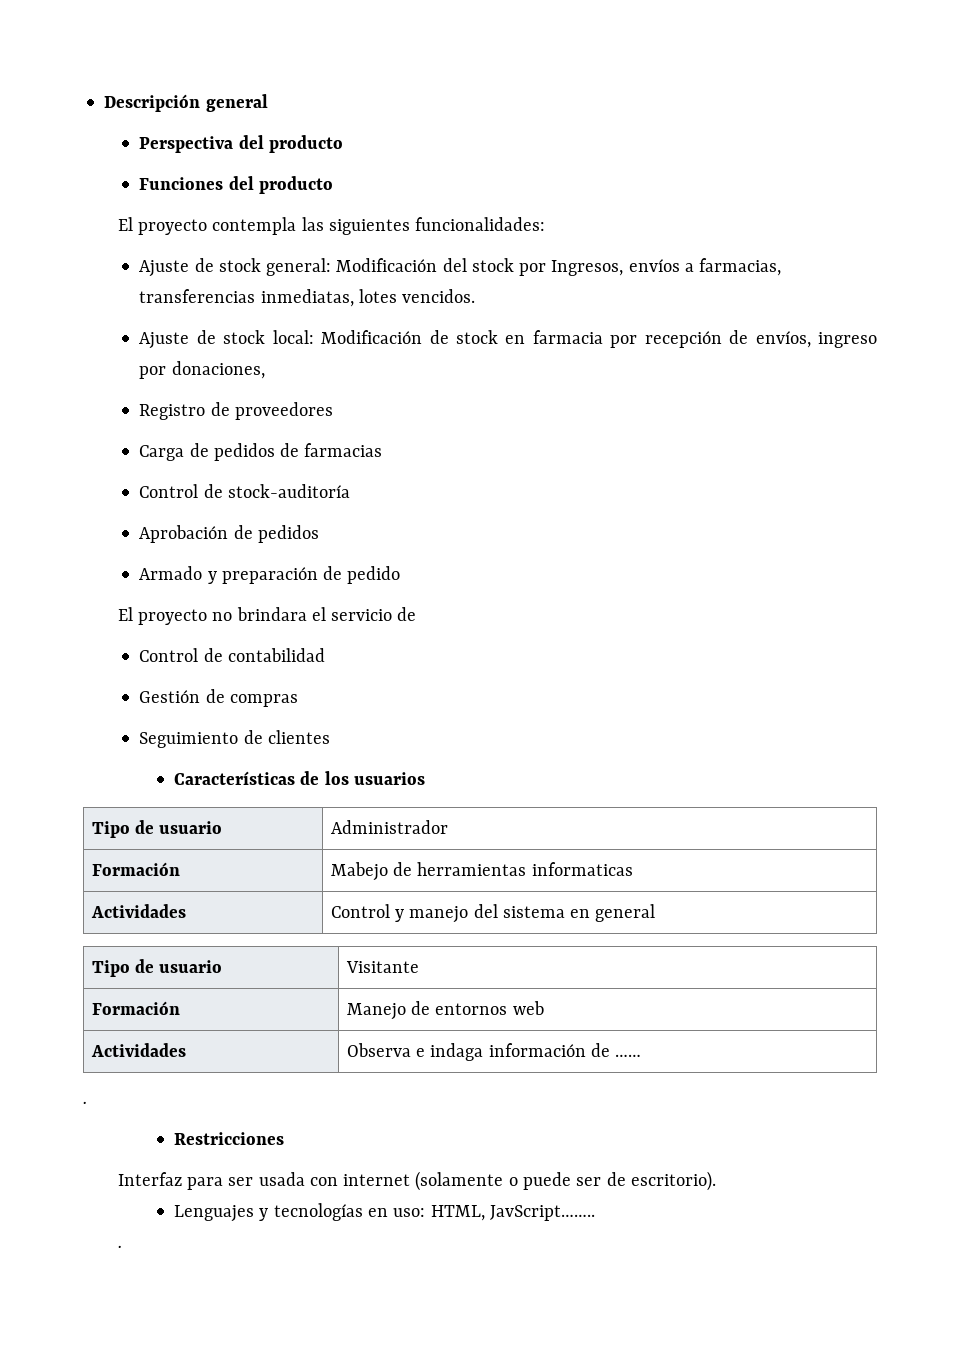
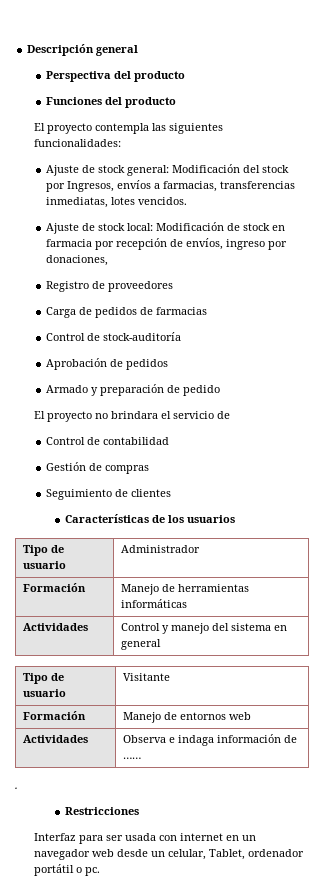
- Formación | Mabejo de herramientas informaticas
+ Formación | Manejo de herramientas informáticas
- Interfaz para ser usada con internet (solamente o puede ser de escritorio).
- Lenguajes y tecnologías en uso: HTML, JavScript……..
- .
+ Interfaz para ser usada con internet en un navegador web desde un celular, Tablet, ordenador portátil o pc.

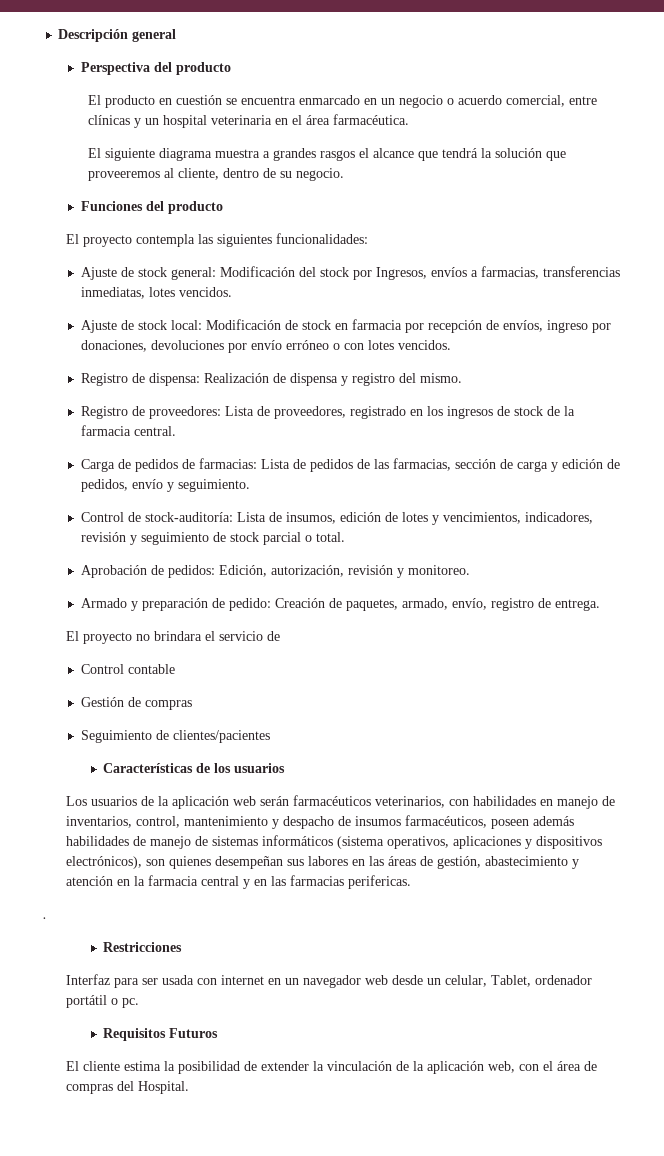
+ El producto en cuestión se encuentra enmarcado en un negocio o acuerdo comercial, entre clínicas y un hospital veterinaria en el área farmacéutica.
+ El siguiente diagrama muestra a grandes rasgos el alcance que tendrá la solución que proveeremos al cliente, dentro de su negocio.
- Ajuste de stock local: Modificación de stock en farmacia por recepción de envíos, ingreso por donaciones,
- Registro de proveedores
- Carga de pedidos de farmacias
- Control de stock-auditoría
- Aprobación de pedidos
- Armado y preparación de pedido
+ Ajuste de stock local: Modificación de stock en farmacia por recepción de envíos, ingreso por donaciones, devoluciones por envío erróneo o con lotes vencidos.
+ Registro de dispensa: Realización de dispensa y registro del mismo.
+ Registro de proveedores: Lista de proveedores, registrado en los ingresos de stock de la farmacia central.
+ Carga de pedidos de farmacias: Lista de pedidos de las farmacias, sección de carga y edición de pedidos, envío y seguimiento.
+ Control de stock-auditoría: Lista de insumos, edición de lotes y vencimientos, indicadores, revisión y seguimiento de stock parcial o total.
+ Aprobación de pedidos: Edición, autorización, revisión y monitoreo.
+ Armado y preparación de pedido: Creación de paquetes, armado, envío, registro de entrega.
- Control de contabilidad
+ Control contable
- Seguimiento de clientes
+ Seguimiento de clientes/pacientes
- Tipo de usuario | Administrador
- Formación | Manejo de herramientas informáticas
- Actividades | Control y manejo del sistema en general
- Tipo de usuario | Visitante
- Formación | Manejo de entornos web
- Actividades | Observa e indaga información de ……
+ Los usuarios de la aplicación web serán farmacéuticos veterinarios, con habilidades en manejo de inventarios, control, mantenimiento y despacho de insumos farmacéuticos, poseen además habilidades de manejo de sistemas informáticos (sistema operativos, aplicaciones y dispositivos electrónicos), son quienes desempeñan sus labores en las áreas de gestión, abastecimiento y atención en la farmacia central y en las farmacias perifericas.
+ Requisitos Futuros
+ El cliente estima la posibilidad de extender la vinculación de la aplicación web, con el área de compras del Hospital.

